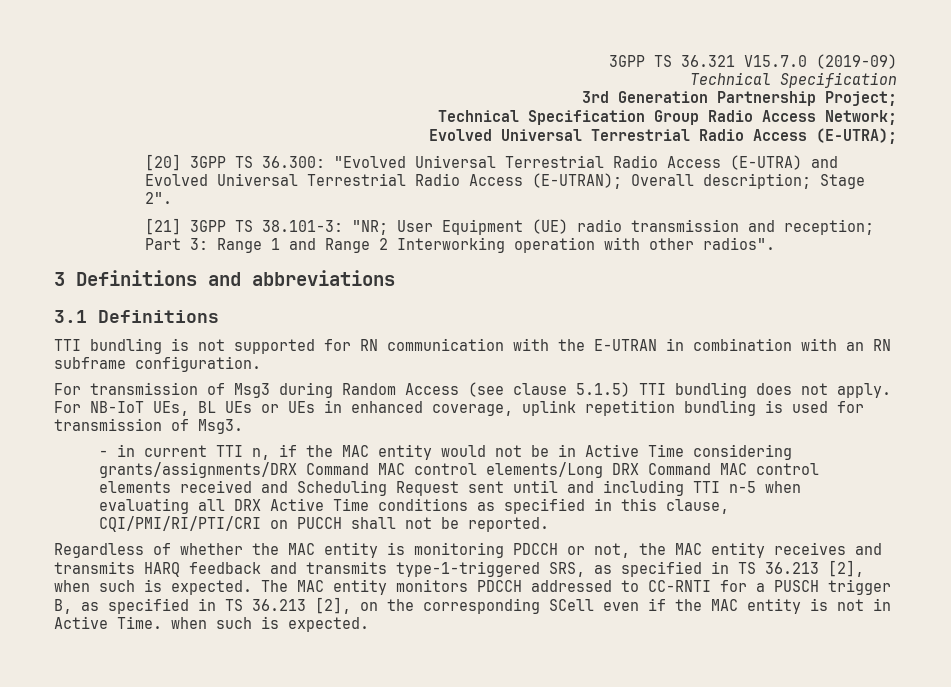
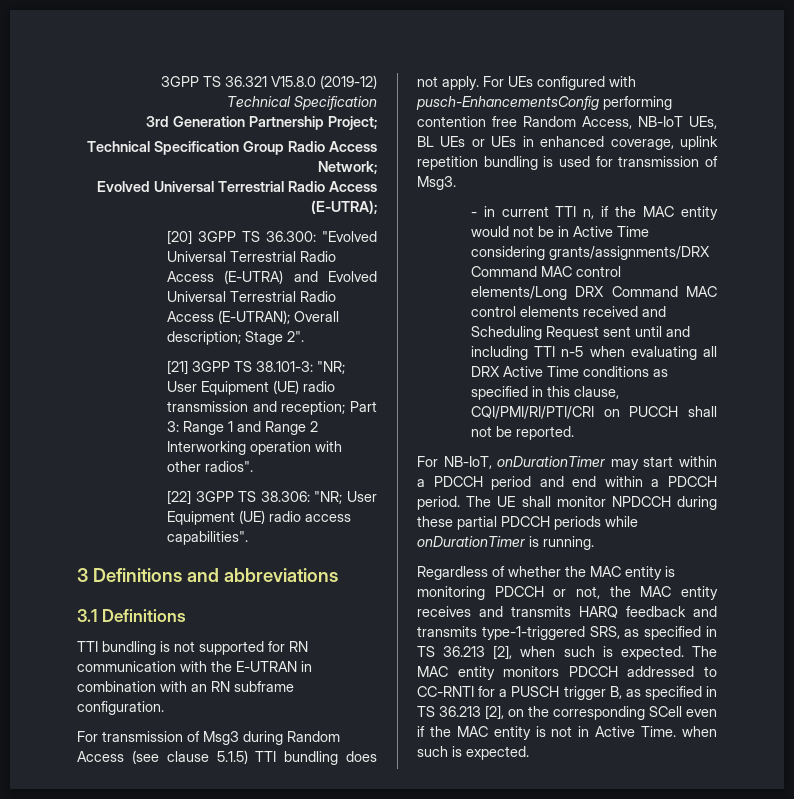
- 3GPP TS 36.321 V15.7.0 (2019-09)
+ 3GPP TS 36.321 V15.8.0 (2019-12)
+ [22] 3GPP TS 38.306: "NR; User Equipment (UE) radio access capabilities".
- For NB-IoT UEs, BL UEs or UEs in enhanced coverage, uplink repetition bundling is used for transmission of Msg3.
+ For UEs configured with pusch-EnhancementsConfig performing contention free Random Access, NB-IoT UEs, BL UEs or UEs in enhanced coverage, uplink repetition bundling is used for transmission of Msg3.
+ For NB-IoT, onDurationTimer may start within a PDCCH period and end within a PDCCH period. The UE shall monitor NPDCCH during these partial PDCCH periods while onDurationTimer is running.

